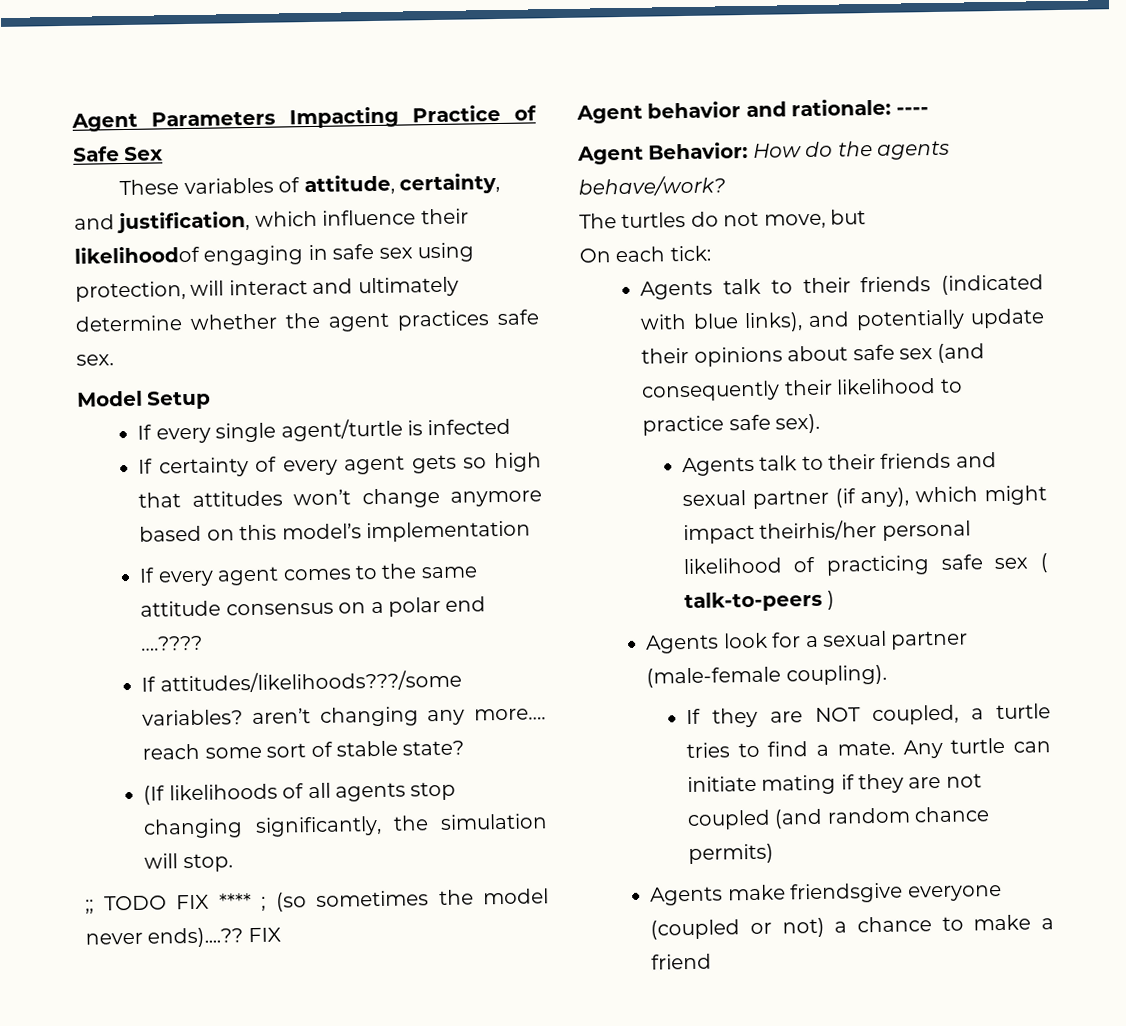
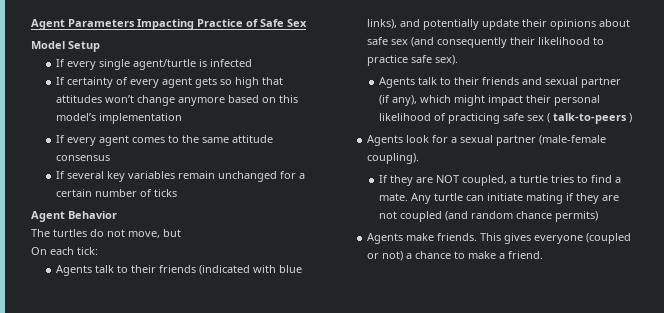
- These variables of attitude, certainty, and justification, which influence their likelihoodof engaging in safe sex using protection, will interact and ultimately determine whether the agent practices safe sex.
- If every agent comes to the same attitude consensus on a polar end ….????
- If attitudes/likelihoods???/some variables? aren’t changing any more…. reach some sort of stable state?
- (If likelihoods of all agents stop changing significantly, the simulation will stop.
- ;; TODO FIX **** ; (so sometimes the model never ends)....?? FIX
- Agent behavior and rationale: ----
- Agent Behavior: How do the agents behave/work?
+ If every agent comes to the same attitude consensus
+ If several key variables remain unchanged for a certain number of ticks
+ Agent Behavior
- Agents talk to their friends and sexual partner (if any), which might impact theirhis/her personal likelihood of practicing safe sex ( talk-to-peers )
+ Agents talk to their friends and sexual partner (if any), which might impact their personal likelihood of practicing safe sex ( talk-to-peers )
- Agents make friendsgive everyone (coupled or not) a chance to make a friend
+ Agents make friends. This gives everyone (coupled or not) a chance to make a friend.

